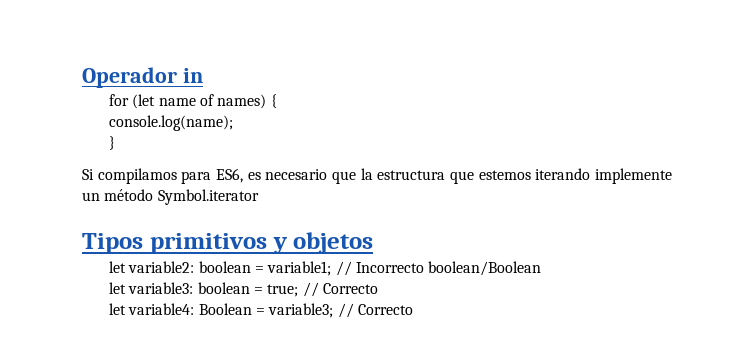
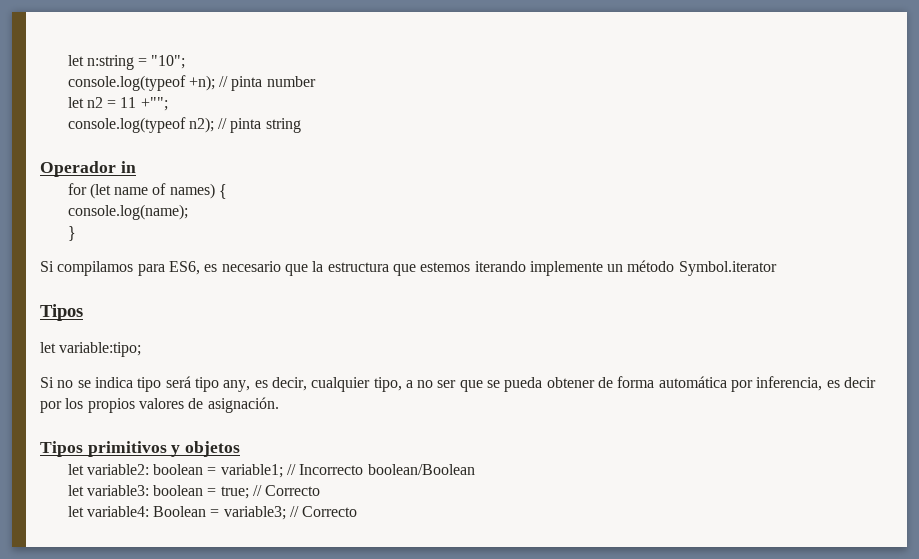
+ let n:string = "10";
+ console.log(typeof +n); // pinta number
+ let n2 = 11 +"";
+ console.log(typeof n2); // pinta string
  Si compilamos para ES6, es necesario que la estructura que estemos iterando implemente un método Symbol.iterator
+ Tipos
+ let variable:tipo;
+ Si no se indica tipo será tipo any, es decir, cualquier tipo, a no ser que se pueda obtener de forma automática por inferencia, es decir por los propios valores de asignación.

